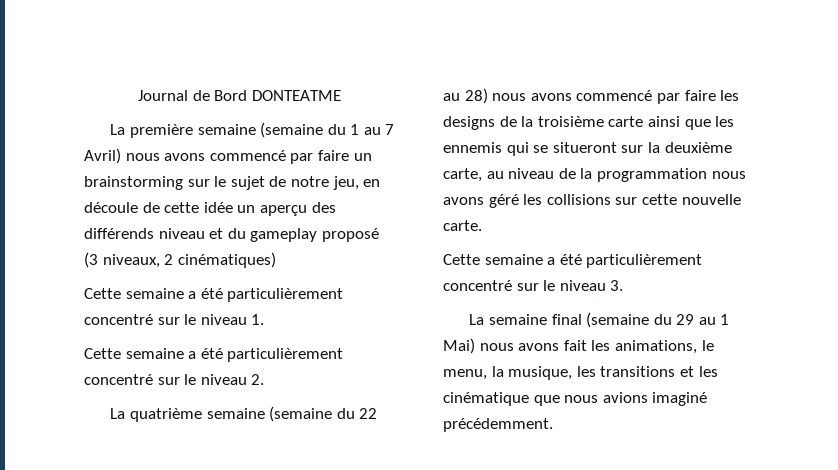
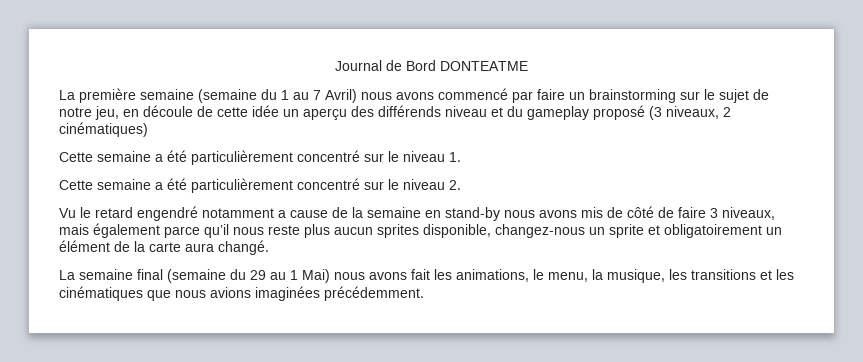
- La quatrième semaine (semaine du 22 au 28) nous avons commencé par faire les designs de la troisième carte ainsi que les ennemis qui se situeront sur la deuxième carte, au niveau de la programmation nous avons géré les collisions sur cette nouvelle carte.
- Cette semaine a été particulièrement concentré sur le niveau 3.
+ Vu le retard engendré notamment a cause de la semaine en stand-by nous avons mis de côté de faire 3 niveaux, mais également parce qu’il nous reste plus aucun sprites disponible, changez-nous un sprite et obligatoirement un élément de la carte aura changé.
- La semaine final (semaine du 29 au 1 Mai) nous avons fait les animations, le menu, la musique, les transitions et les cinématique que nous avions imaginé précédemment.
+ La semaine final (semaine du 29 au 1 Mai) nous avons fait les animations, le menu, la musique, les transitions et les cinématiques que nous avions imaginées précédemment.

